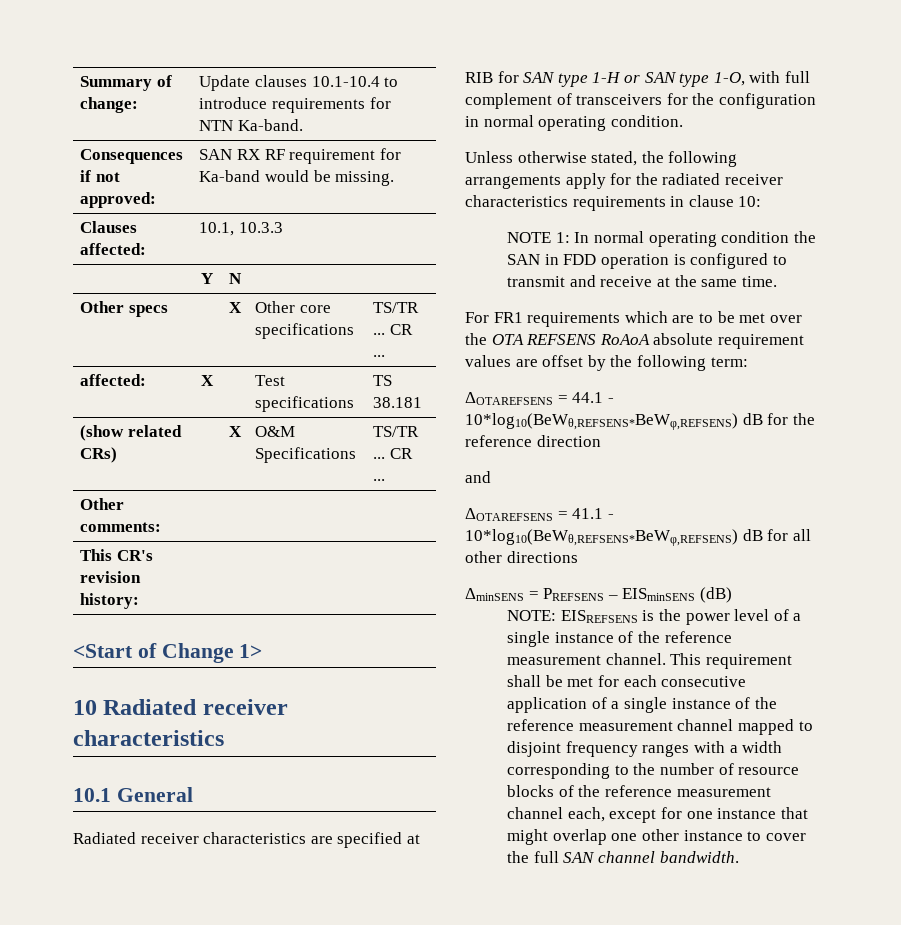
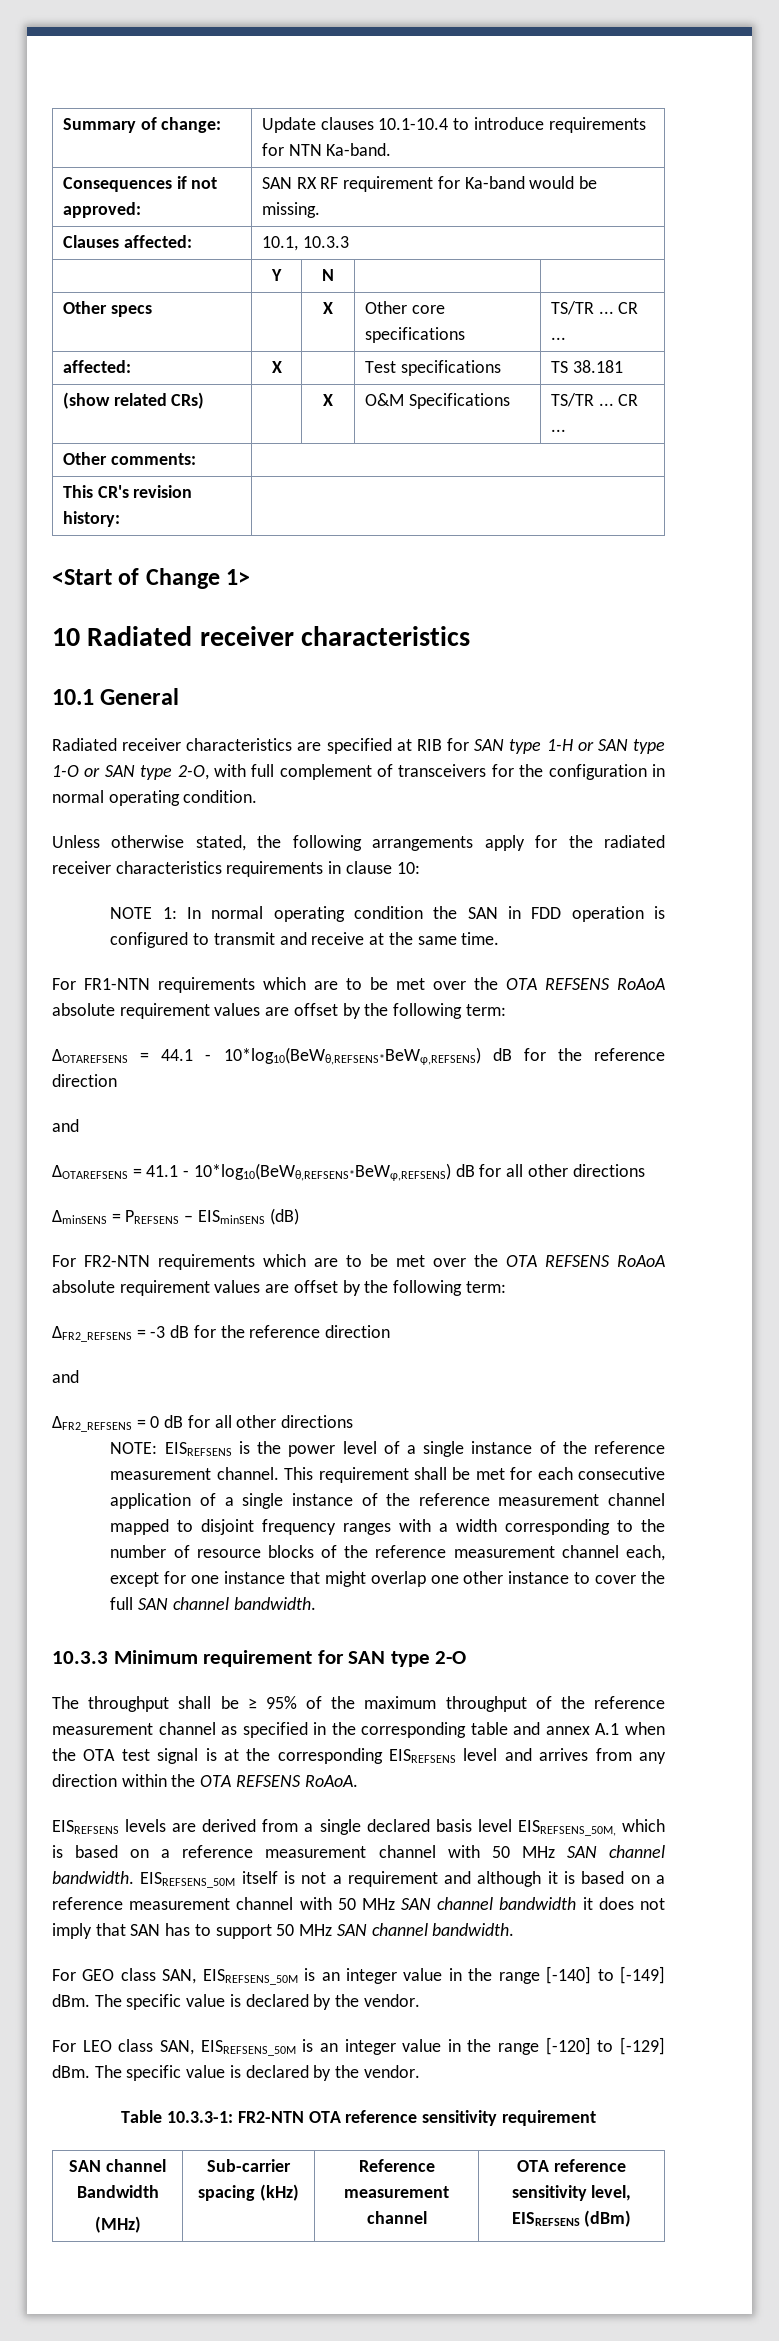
- Radiated receiver characteristics are specified at RIB for SAN type 1-H or SAN type 1-O, with full complement of transceivers for the configuration in normal operating condition.
+ Radiated receiver characteristics are specified at RIB for SAN type 1-H or SAN type 1-O or SAN type 2-O, with full complement of transceivers for the configuration in normal operating condition.
- For FR1 requirements which are to be met over the OTA REFSENS RoAoA absolute requirement values are offset by the following term:
+ For FR1-NTN requirements which are to be met over the OTA REFSENS RoAoA absolute requirement values are offset by the following term:
+ For FR2-NTN requirements which are to be met over the OTA REFSENS RoAoA absolute requirement values are offset by the following term:
+ ΔFR2_REFSENS = -3 dB for the reference direction
+ and
+ ΔFR2_REFSENS = 0 dB for all other directions
+ 10.3.3 Minimum requirement for SAN type 2-O
+ The throughput shall be ≥ 95% of the maximum throughput of the reference measurement channel as specified in the corresponding table and annex A.1 when the OTA test signal is at the corresponding EISREFSENS level and arrives from any direction within the OTA REFSENS RoAoA.
+ EISREFSENS levels are derived from a single declared basis level EISREFSENS_50M, which is based on a reference measurement channel with 50 MHz SAN channel bandwidth. EISREFSENS_50M itself is not a requirement and although it is based on a reference measurement channel with 50 MHz SAN channel bandwidth it does not imply that SAN has to support 50 MHz SAN channel bandwidth.
+ For GEO class SAN, EISREFSENS_50M is an integer value in the range [-140] to [-149] dBm. The specific value is declared by the vendor.
+ For LEO class SAN, EISREFSENS_50M is an integer value in the range [-120] to [-129] dBm. The specific value is declared by the vendor.
+ Table 10.3.3-1: FR2-NTN OTA reference sensitivity requirement
+ SAN channel Bandwidth
+ (MHz) | Sub-carrier spacing (kHz) | Reference measurement channel | OTA reference sensitivity level, EISREFSENS (dBm)

